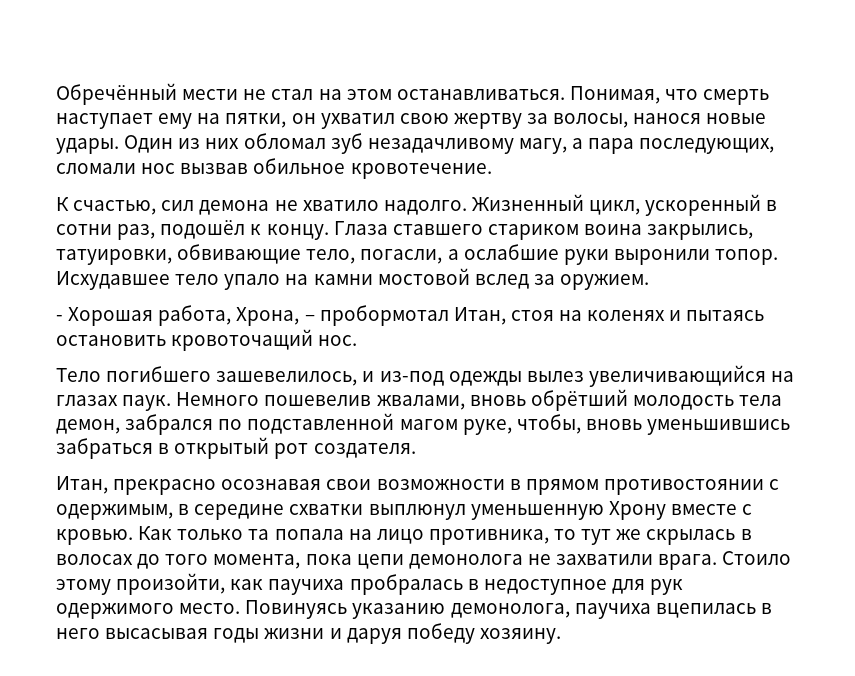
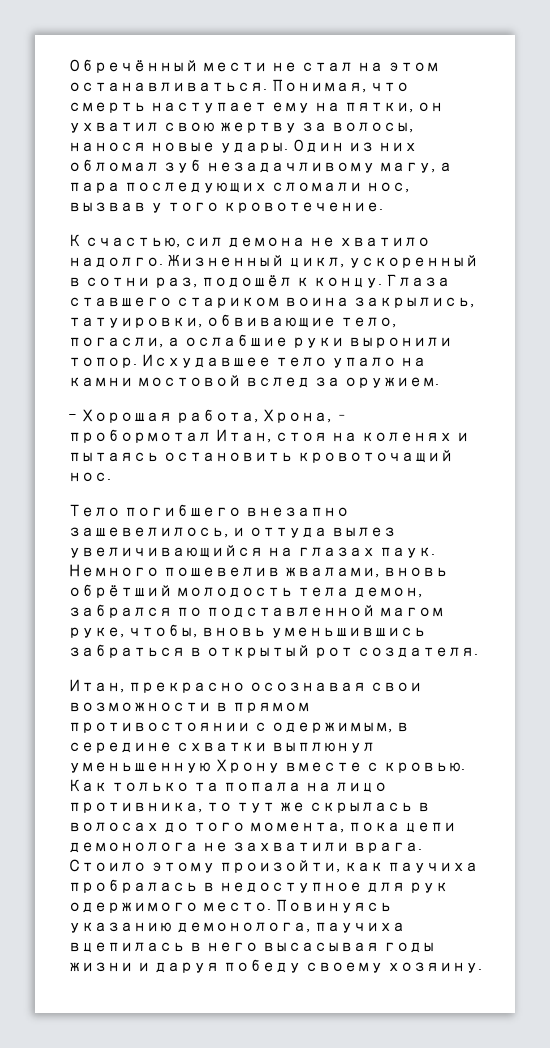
- Один из них обломал зуб незадачливому магу, а пара последующих, сломали нос вызвав обильное кровотечение.
+ Один из них обломал зуб незадачливому магу, а пара последующих сломали нос, вызвав у того кровотечение.
- Тело погибшего зашевелилось, и из-под одежды вылез увеличивающийся на глазах паук.
+ Тело погибшего внезапно зашевелилось, и оттуда вылез увеличивающийся на глазах паук.
- Повинуясь указанию демонолога, паучиха вцепилась в него высасывая годы жизни и даруя победу хозяину.
+ Повинуясь указанию демонолога, паучиха вцепилась в него высасывая годы жизни и даруя победу своему хозяину.

